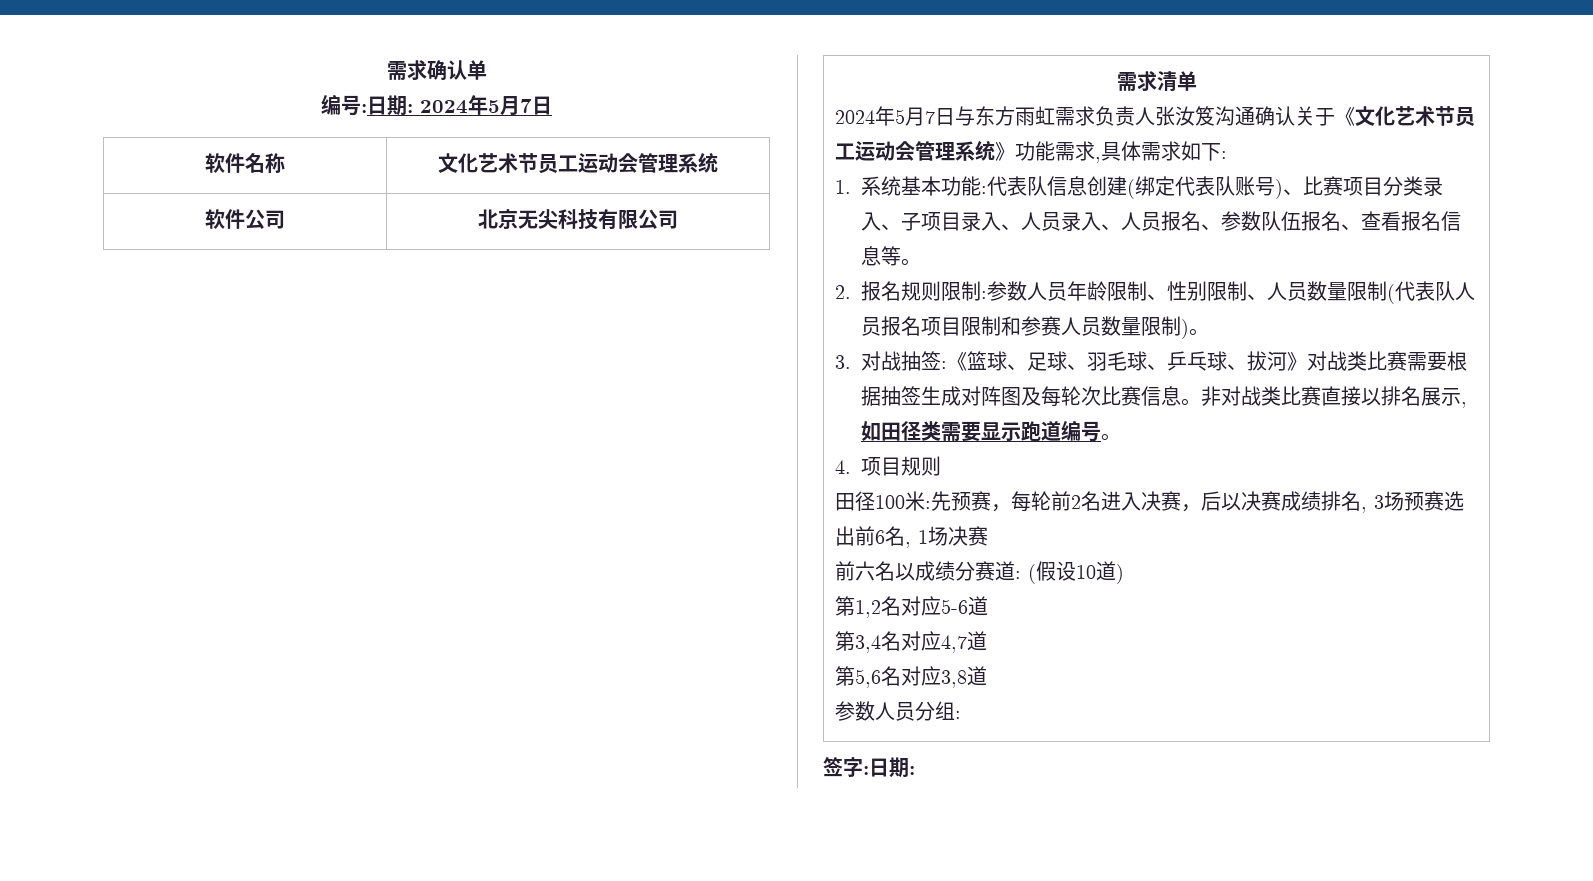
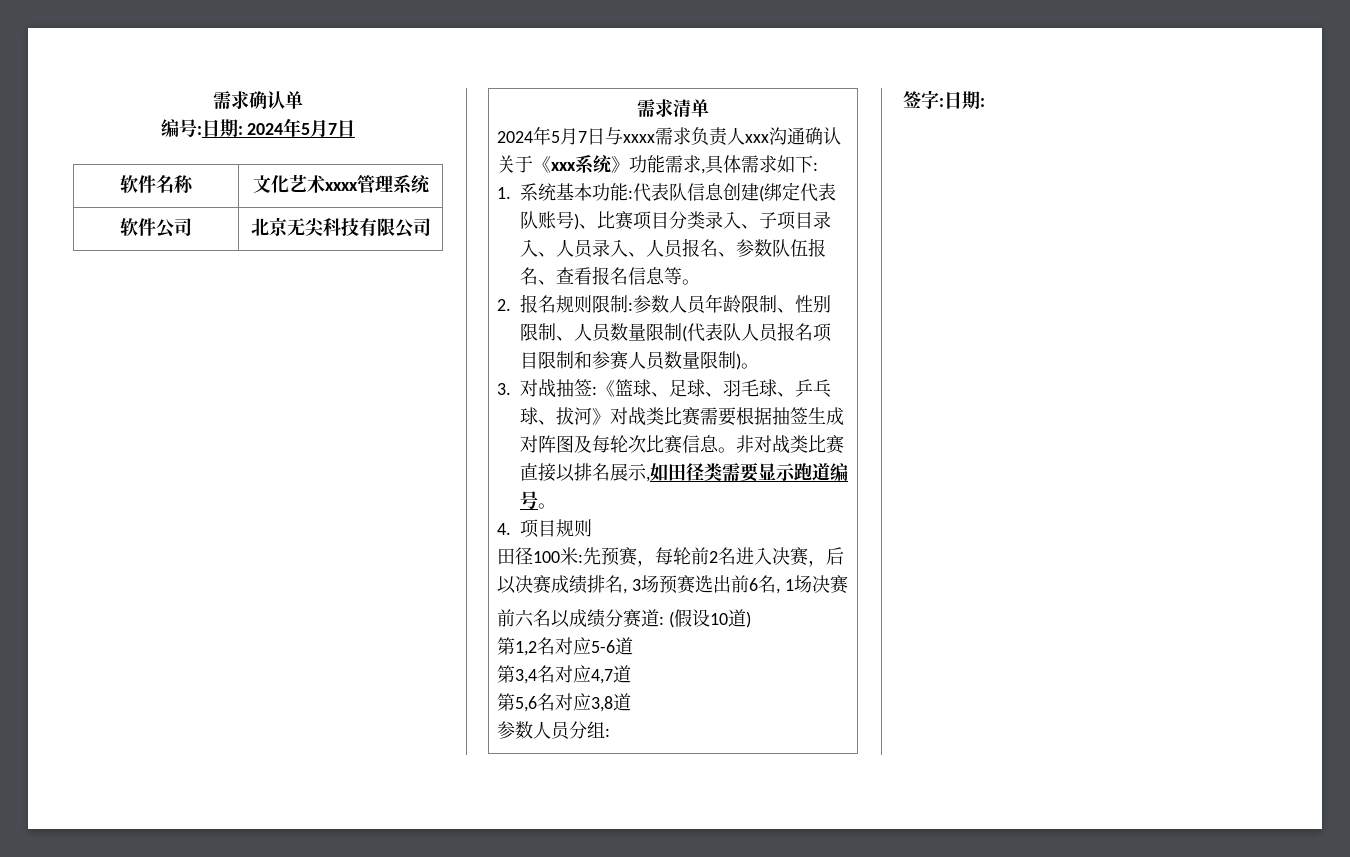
- 软件名称 | 文化艺术节员工运动会管理系统
+ 软件名称 | 文化艺术xxxx管理系统
- 2024年5月7日与东方雨虹需求负责人张汝笈沟通确认关于《文化艺术节员工运动会管理系统》功能需求,具体需求如下:
+ 2024年5月7日与xxxx需求负责人xxx沟通确认关于《xxx系统》功能需求,具体需求如下:

